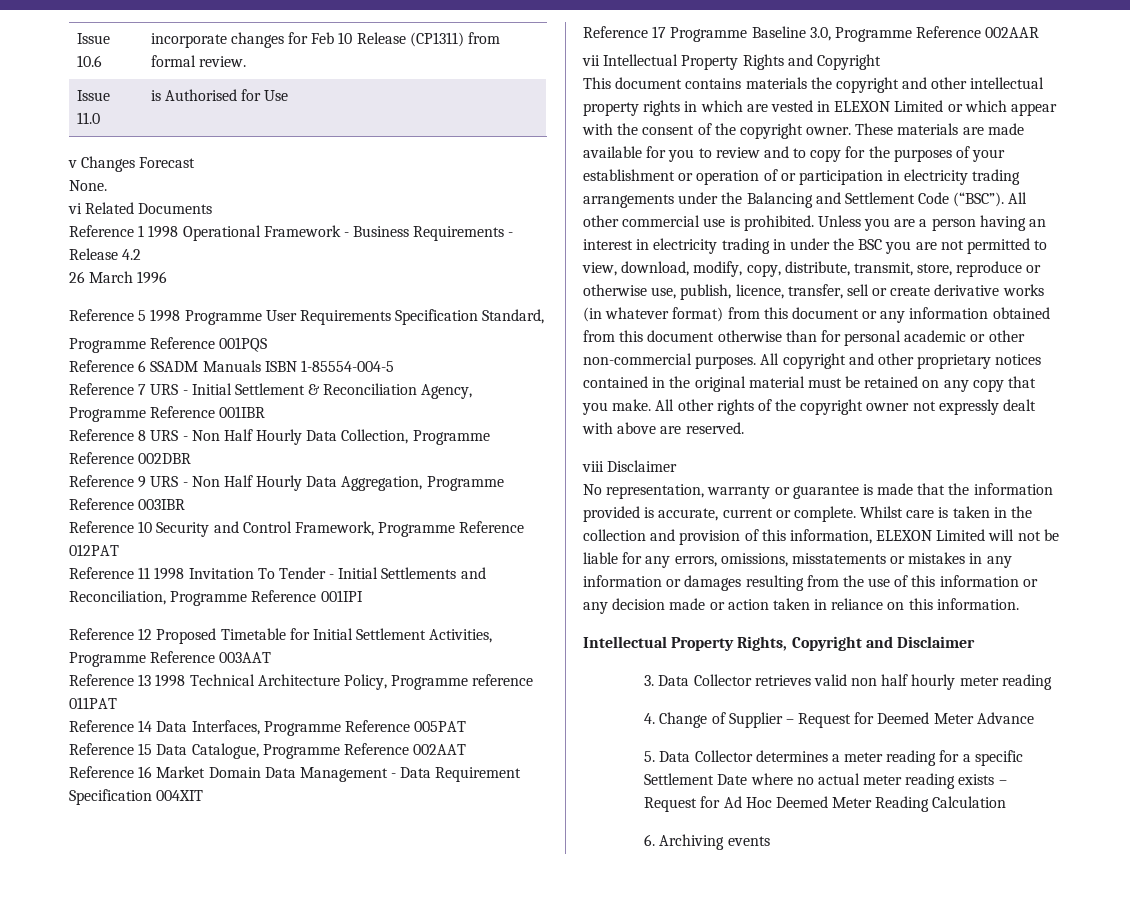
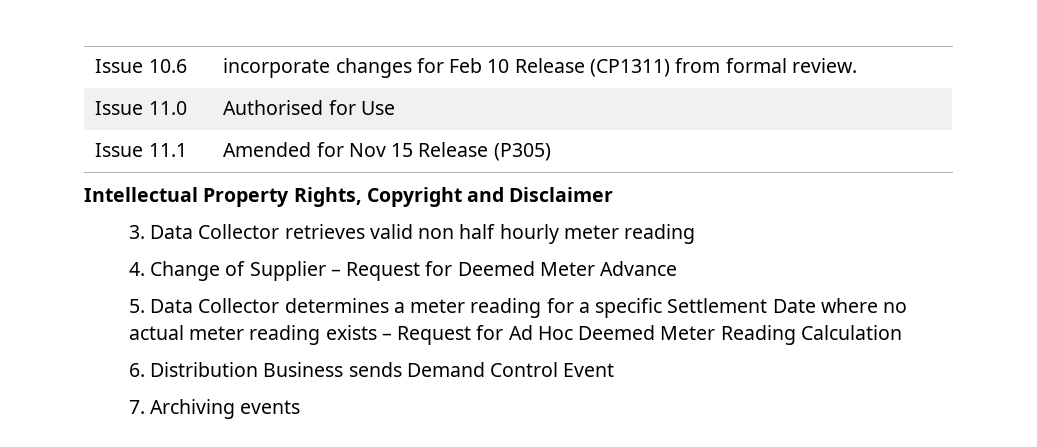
- Issue 11.0 | is Authorised for Use
+ Issue 11.0 | Authorised for Use
- v Changes Forecast
- None.
- vi Related Documents
- Reference 1 1998 Operational Framework - Business Requirements - Release 4.2
- 26 March 1996
- Reference 5 1998 Programme User Requirements Specification Standard,
- Programme Reference 001PQS
- Reference 6 SSADM Manuals ISBN 1-85554-004-5
- Reference 7 URS - Initial Settlement & Reconciliation Agency, Programme Reference 001IBR
- Reference 8 URS - Non Half Hourly Data Collection, Programme Reference 002DBR
- Reference 9 URS - Non Half Hourly Data Aggregation, Programme Reference 003IBR
- Reference 10 Security and Control Framework, Programme Reference 012PAT
- Reference 11 1998 Invitation To Tender - Initial Settlements and Reconciliation, Programme Reference 001IPI
- Reference 12 Proposed Timetable for Initial Settlement Activities, Programme Reference 003AAT
- Reference 13 1998 Technical Architecture Policy, Programme reference 011PAT
- Reference 14 Data Interfaces, Programme Reference 005PAT
- Reference 15 Data Catalogue, Programme Reference 002AAT
- Reference 16 Market Domain Data Management - Data Requirement Specification 004XIT
- Reference 17 Programme Baseline 3.0, Programme Reference 002AAR
- vii Intellectual Property Rights and Copyright
- This document contains materials the copyright and other intellectual property rights in which are vested in ELEXON Limited or which appear with the consent of the copyright owner. These materials are made available for you to review and to copy for the purposes of your establishment or operation of or participation in electricity trading arrangements under the Balancing and Settlement Code (“BSC”). All other commercial use is prohibited. Unless you are a person having an interest in electricity trading in under the BSC you are not permitted to view, download, modify, copy, distribute, transmit, store, reproduce or otherwise use, publish, licence, transfer, sell or create derivative works (in whatever format) from this document or any information obtained from this document otherwise than for personal academic or other non-commercial purposes. All copyright and other proprietary notices contained in the original material must be retained on any copy that you make. All other rights of the copyright owner not expressly dealt with above are reserved.
- viii Disclaimer
- No representation, warranty or guarantee is made that the information provided is accurate, current or complete. Whilst care is taken in the collection and provision of this information, ELEXON Limited will not be liable for any errors, omissions, misstatements or mistakes in any information or damages resulting from the use of this information or any decision made or action taken in reliance on this information.
+ Issue 11.1 | Amended for Nov 15 Release (P305)
- 6. Archiving events
+ 6. Distribution Business sends Demand Control Event
+ 7. Archiving events

